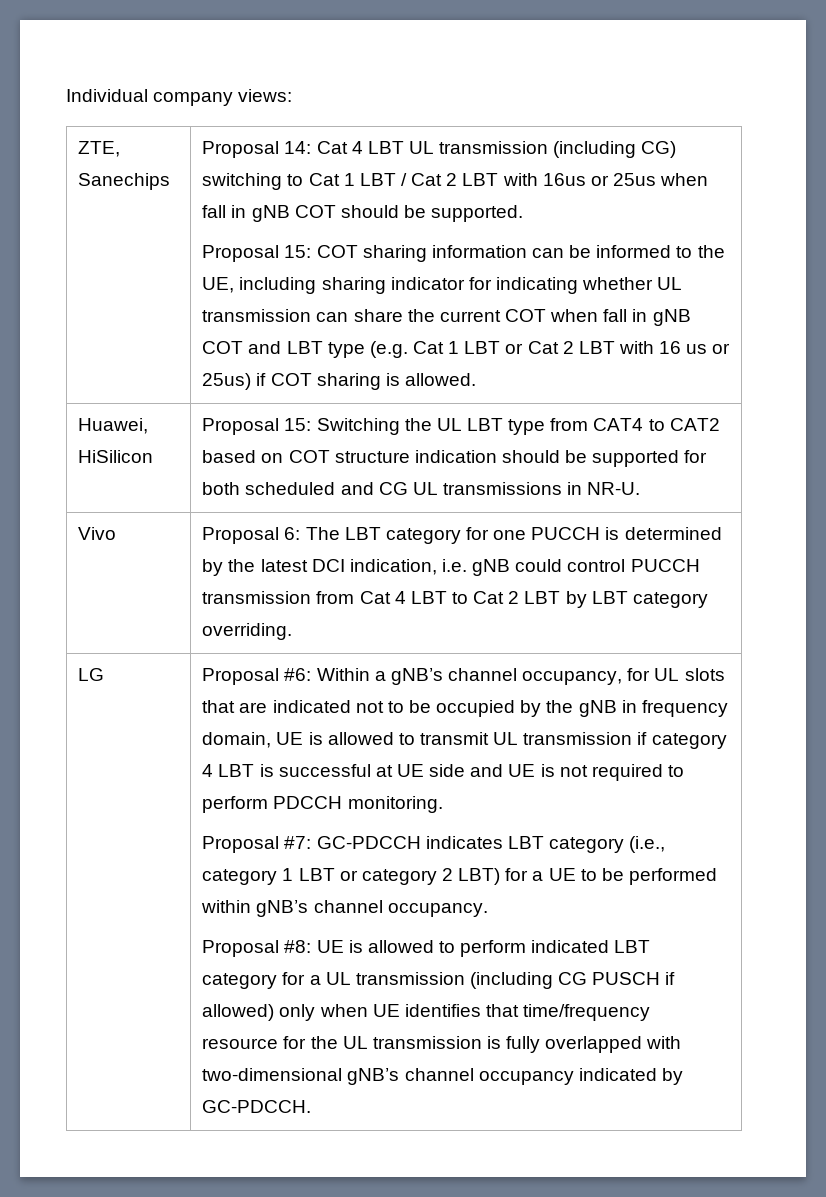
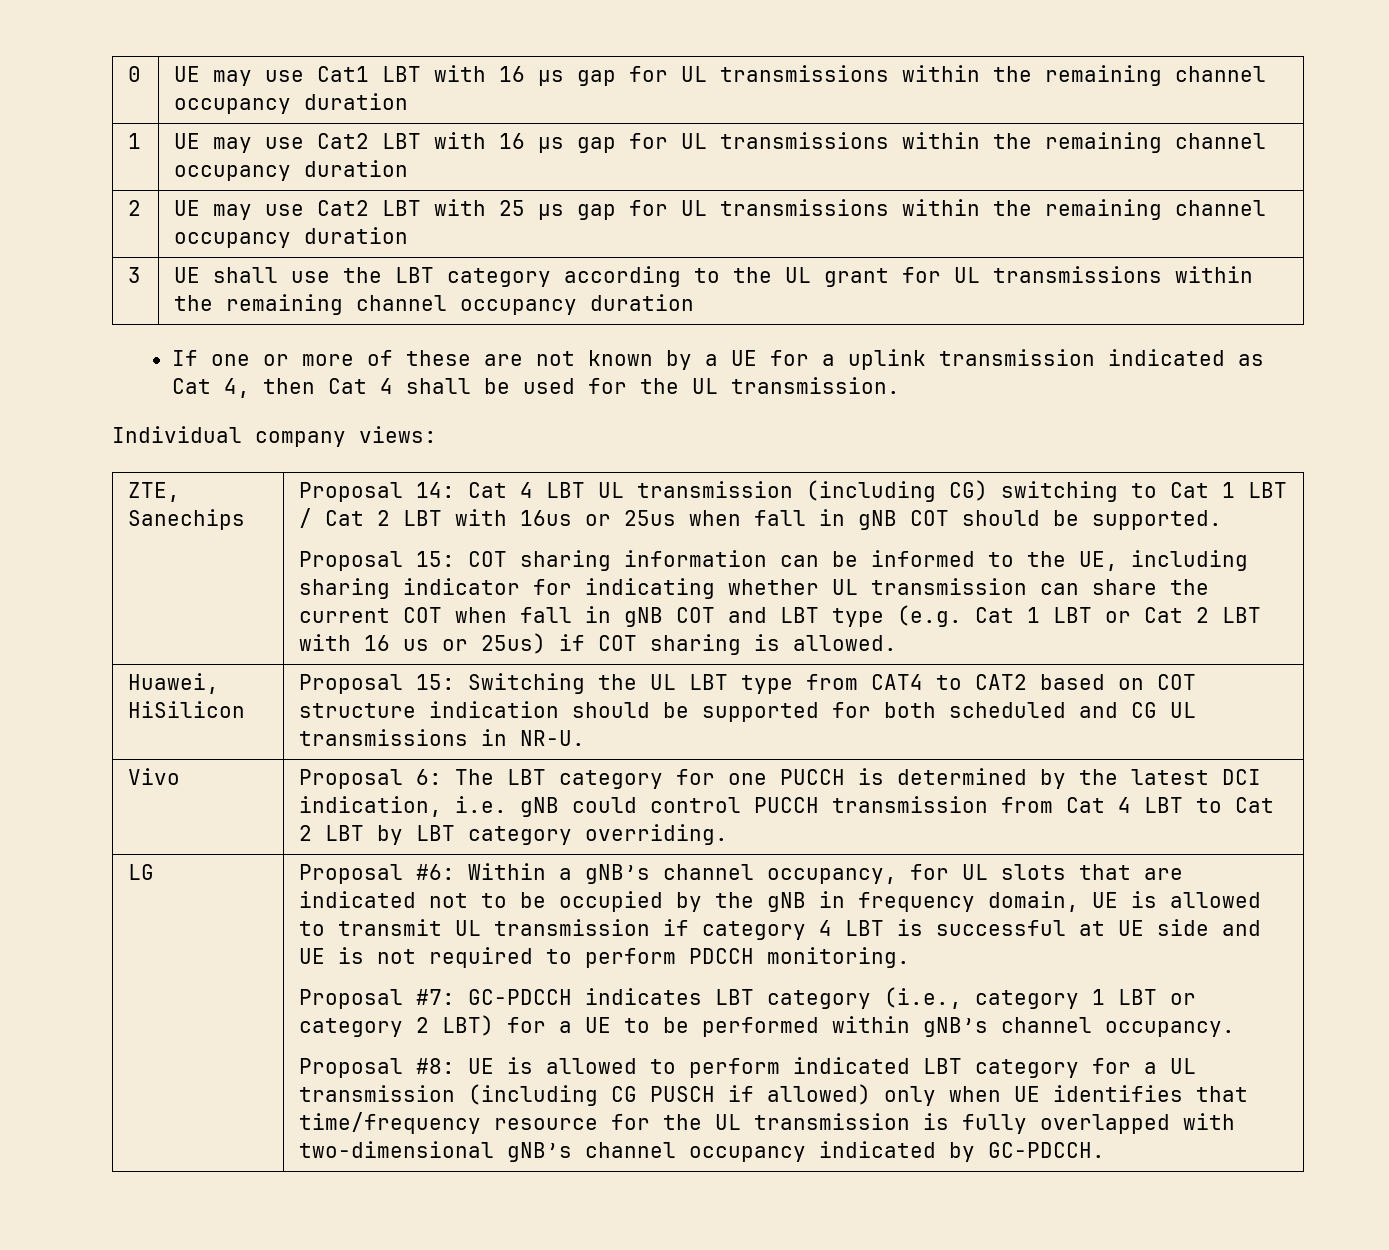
+ 0 | UE may use Cat1 LBT with 16 µs gap for UL transmissions within the remaining channel occupancy duration
+ 1 | UE may use Cat2 LBT with 16 µs gap for UL transmissions within the remaining channel occupancy duration
+ 2 | UE may use Cat2 LBT with 25 µs gap for UL transmissions within the remaining channel occupancy duration
+ 3 | UE shall use the LBT category according to the UL grant for UL transmissions within the remaining channel occupancy duration
+ If one or more of these are not known by a UE for a uplink transmission indicated as Cat 4, then Cat 4 shall be used for the UL transmission.

